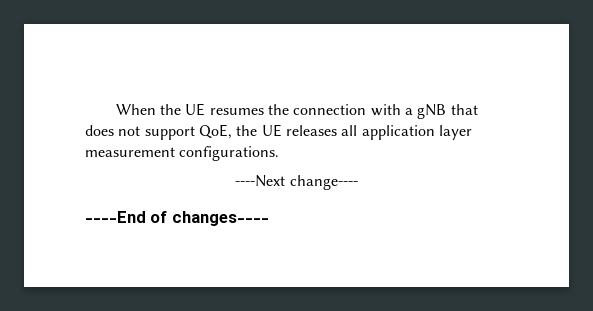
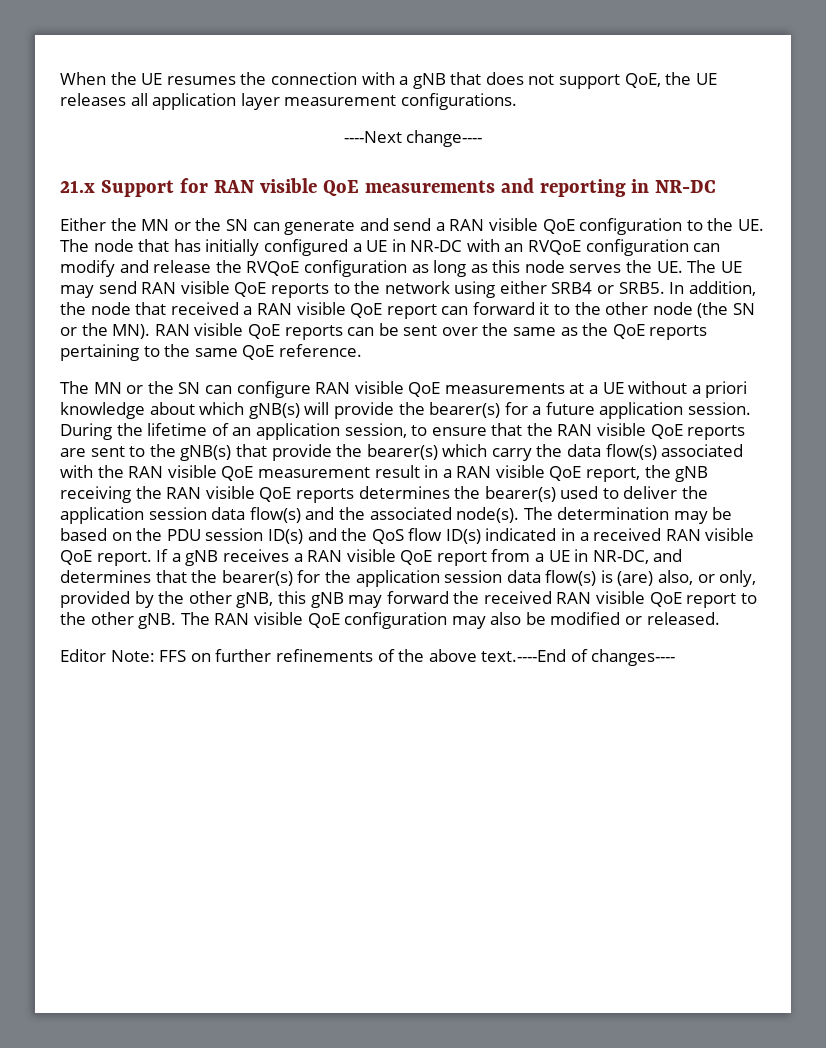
- ----End of changes----
+ 21.x Support for RAN visible QoE measurements and reporting in NR-DC
+ Either the MN or the SN can generate and send a RAN visible QoE configuration to the UE. The node that has initially configured a UE in NR-DC with an RVQoE configuration can modify and release the RVQoE configuration as long as this node serves the UE. The UE may send RAN visible QoE reports to the network using either SRB4 or SRB5. In addition, the node that received a RAN visible QoE report can forward it to the other node (the SN or the MN). RAN visible QoE reports can be sent over the same as the QoE reports pertaining to the same QoE reference.
+ The MN or the SN can configure RAN visible QoE measurements at a UE without a priori knowledge about which gNB(s) will provide the bearer(s) for a future application session. During the lifetime of an application session, to ensure that the RAN visible QoE reports are sent to the gNB(s) that provide the bearer(s) which carry the data flow(s) associated with the RAN visible QoE measurement result in a RAN visible QoE report, the gNB receiving the RAN visible QoE reports determines the bearer(s) used to deliver the application session data flow(s) and the associated node(s). The determination may be based on the PDU session ID(s) and the QoS flow ID(s) indicated in a received RAN visible QoE report. If a gNB receives a RAN visible QoE report from a UE in NR-DC, and determines that the bearer(s) for the application session data flow(s) is (are) also, or only, provided by the other gNB, this gNB may forward the received RAN visible QoE report to the other gNB. The RAN visible QoE configuration may also be modified or released.
+ Editor Note: FFS on further refinements of the above text.----End of changes----

